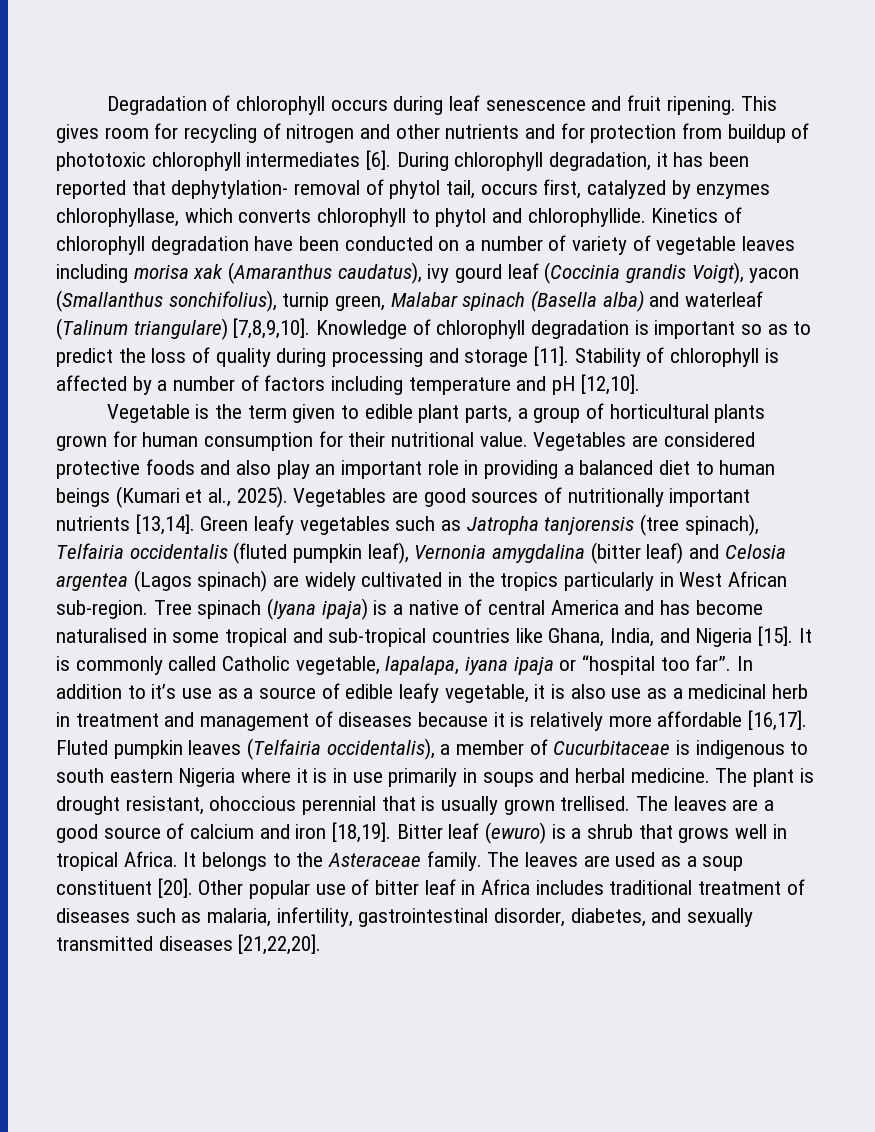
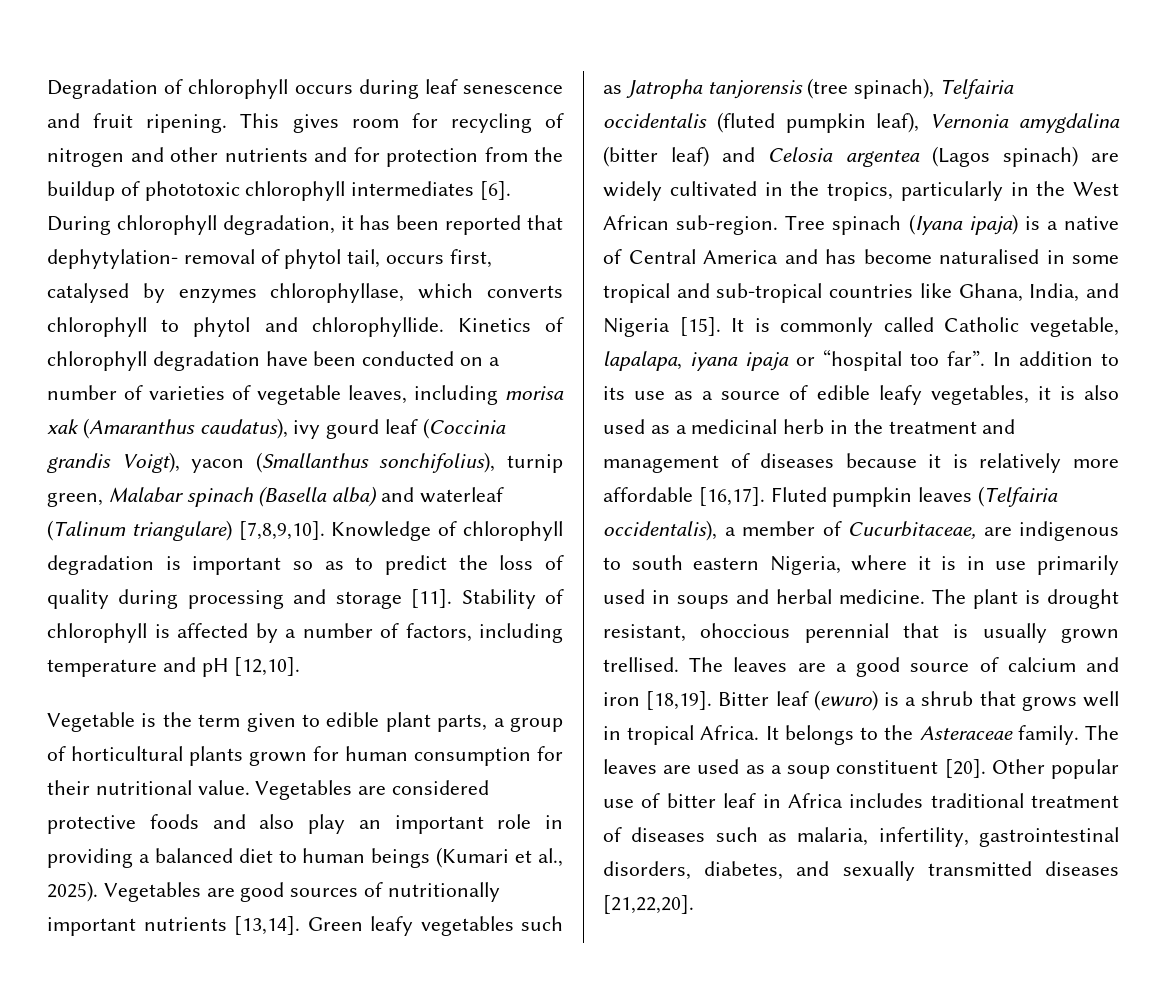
- This gives room for recycling of nitrogen and other nutrients and for protection from buildup of phototoxic chlorophyll intermediates [6].
+ This gives room for recycling of nitrogen and other nutrients and for protection from the buildup of phototoxic chlorophyll intermediates [6].
- During chlorophyll degradation, it has been reported that dephytylation- removal of phytol tail, occurs first, catalyzed by enzymes chlorophyllase, which converts chlorophyll to phytol and chlorophyllide.
+ During chlorophyll degradation, it has been reported that dephytylation- removal of phytol tail, occurs first, catalysed by enzymes chlorophyllase, which converts chlorophyll to phytol and chlorophyllide.
- Kinetics of chlorophyll degradation have been conducted on a number of variety of vegetable leaves including morisa xak (Amaranthus caudatus), ivy gourd leaf (Coccinia grandis Voigt), yacon (Smallanthus sonchifolius), turnip green, Malabar spinach (Basella alba) and waterleaf (Talinum triangulare) [7,8,9,10].
+ Kinetics of chlorophyll degradation have been conducted on a number of varieties of vegetable leaves, including morisa xak (Amaranthus caudatus), ivy gourd leaf (Coccinia grandis Voigt), yacon (Smallanthus sonchifolius), turnip green, Malabar spinach (Basella alba) and waterleaf (Talinum triangulare) [7,8,9,10].
- Stability of chlorophyll is affected by a number of factors including temperature and pH [12,10].
+ Stability of chlorophyll is affected by a number of factors, including temperature and pH [12,10].
- Green leafy vegetables such as Jatropha tanjorensis (tree spinach), Telfairia occidentalis (fluted pumpkin leaf), Vernonia amygdalina (bitter leaf) and Celosia argentea (Lagos spinach) are widely cultivated in the tropics particularly in West African sub-region.
+ Green leafy vegetables such as Jatropha tanjorensis (tree spinach), Telfairia occidentalis (fluted pumpkin leaf), Vernonia amygdalina (bitter leaf) and Celosia argentea (Lagos spinach) are widely cultivated in the tropics, particularly in the West African sub-region.
- Tree spinach (Iyana ipaja) is a native of central America and has become naturalised in some tropical and sub-tropical countries like Ghana, India, and Nigeria [15].
+ Tree spinach (Iyana ipaja) is a native of Central America and has become naturalised in some tropical and sub-tropical countries like Ghana, India, and Nigeria [15].
- In addition to it’s use as a source of edible leafy vegetable, it is also use as a medicinal herb in treatment and management of diseases because it is relatively more affordable [16,17].
+ In addition to its use as a source of edible leafy vegetables, it is also used as a medicinal herb in the treatment and management of diseases because it is relatively more affordable [16,17].
- Fluted pumpkin leaves (Telfairia occidentalis), a member of Cucurbitaceae is indigenous to south eastern Nigeria where it is in use primarily in soups and herbal medicine.
+ Fluted pumpkin leaves (Telfairia occidentalis), a member of Cucurbitaceae, are indigenous to south eastern Nigeria, where it is in use primarily used in soups and herbal medicine.
- Other popular use of bitter leaf in Africa includes traditional treatment of diseases such as malaria, infertility, gastrointestinal disorder, diabetes, and sexually transmitted diseases [21,22,20].
+ Other popular use of bitter leaf in Africa includes traditional treatment of diseases such as malaria, infertility, gastrointestinal disorders, diabetes, and sexually transmitted diseases [21,22,20].

